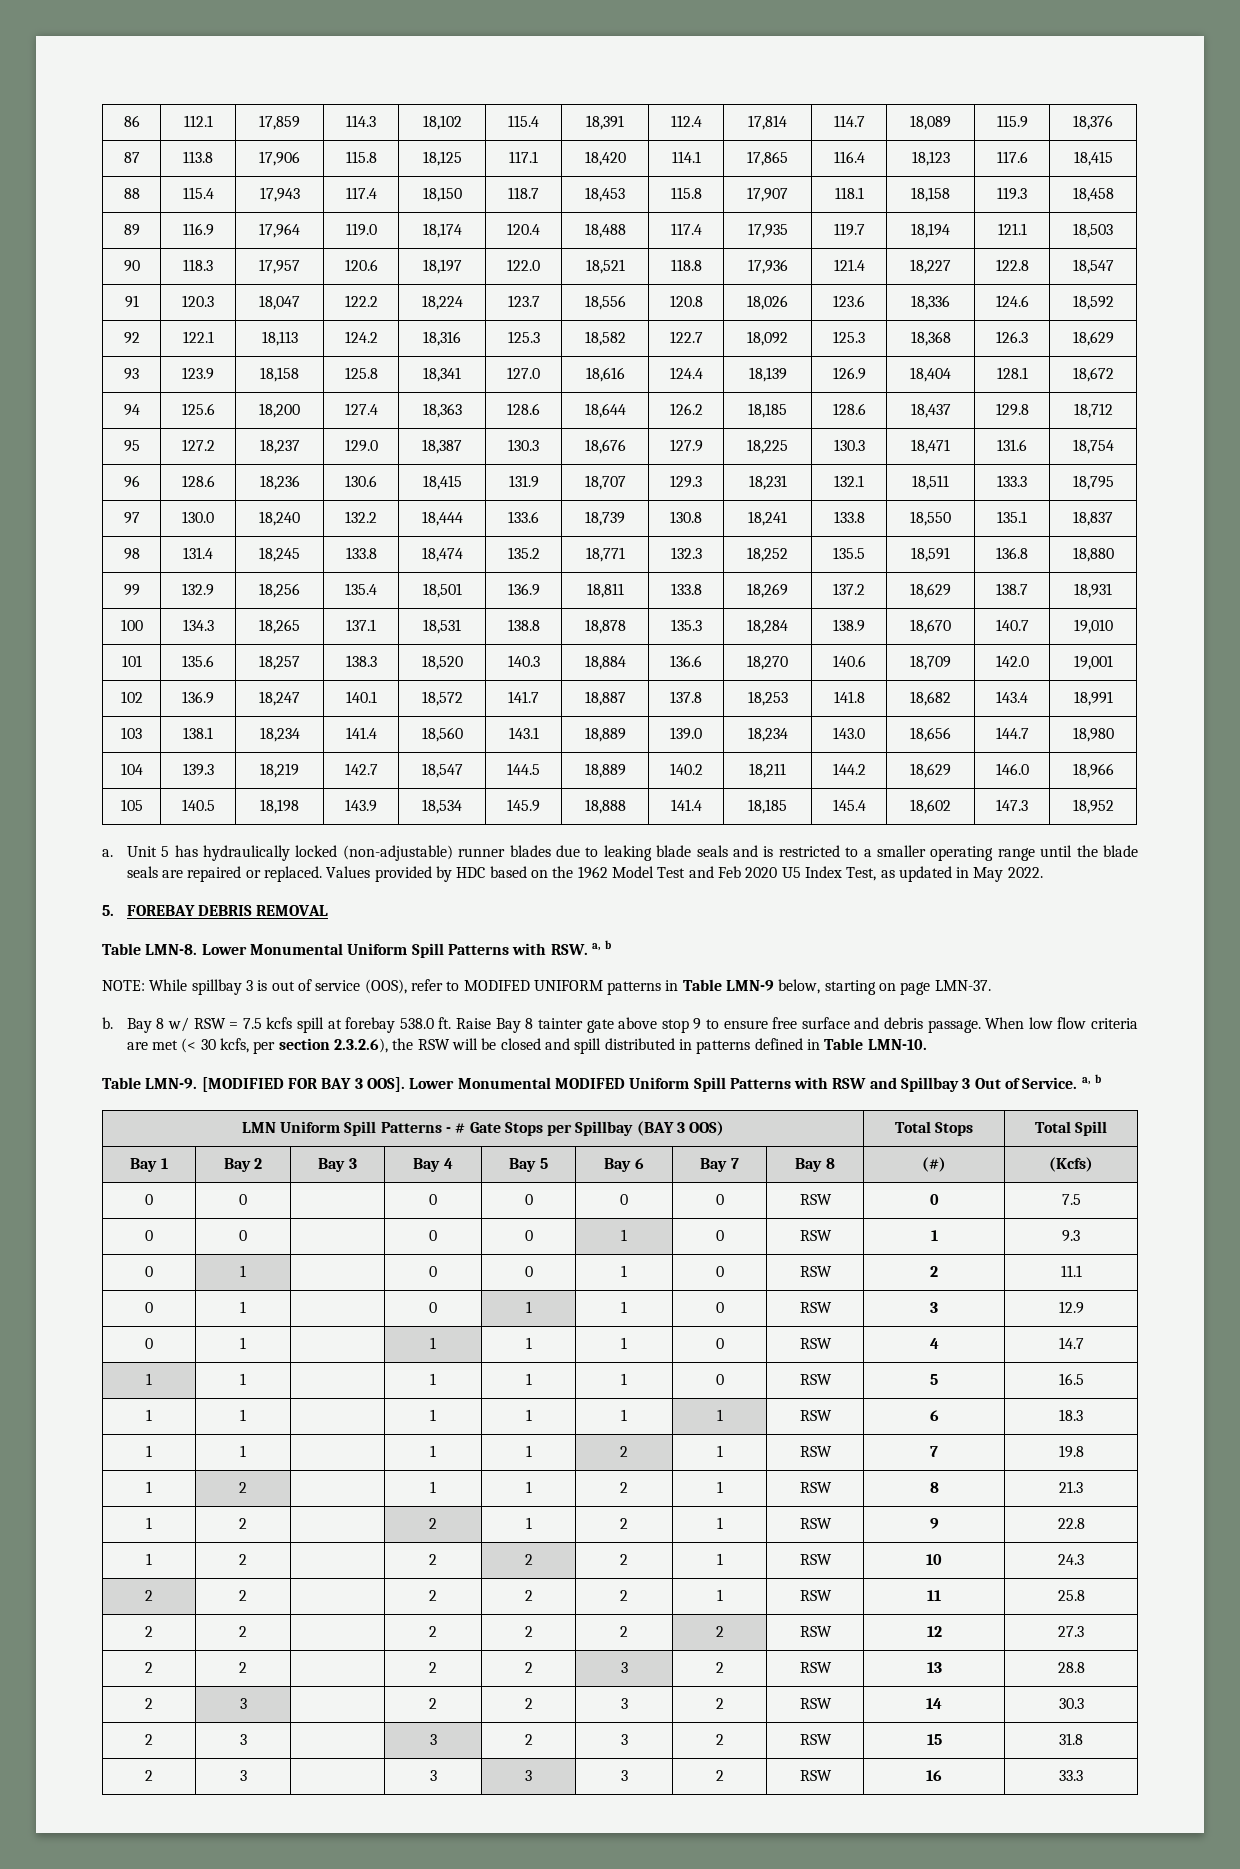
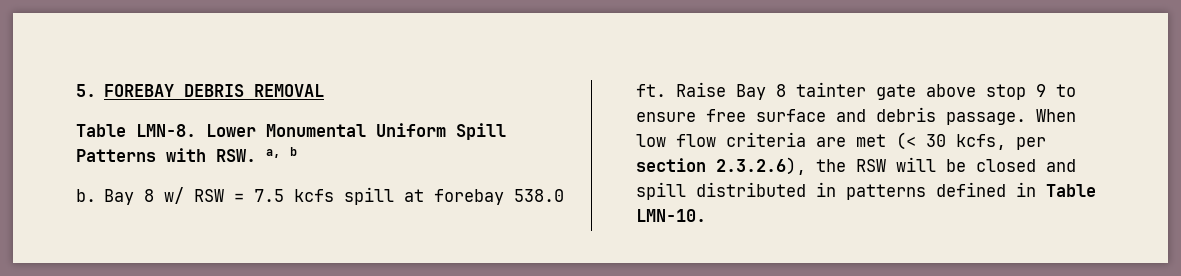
- 86 | 112.1 | 17,859 | 114.3 | 18,102 | 115.4 | 18,391 | 112.4 | 17,814 | 114.7 | 18,089 | 115.9 | 18,376
- 87 | 113.8 | 17,906 | 115.8 | 18,125 | 117.1 | 18,420 | 114.1 | 17,865 | 116.4 | 18,123 | 117.6 | 18,415
- 88 | 115.4 | 17,943 | 117.4 | 18,150 | 118.7 | 18,453 | 115.8 | 17,907 | 118.1 | 18,158 | 119.3 | 18,458
- 89 | 116.9 | 17,964 | 119.0 | 18,174 | 120.4 | 18,488 | 117.4 | 17,935 | 119.7 | 18,194 | 121.1 | 18,503
- 90 | 118.3 | 17,957 | 120.6 | 18,197 | 122.0 | 18,521 | 118.8 | 17,936 | 121.4 | 18,227 | 122.8 | 18,547
- 91 | 120.3 | 18,047 | 122.2 | 18,224 | 123.7 | 18,556 | 120.8 | 18,026 | 123.6 | 18,336 | 124.6 | 18,592
- 92 | 122.1 | 18,113 | 124.2 | 18,316 | 125.3 | 18,582 | 122.7 | 18,092 | 125.3 | 18,368 | 126.3 | 18,629
- 93 | 123.9 | 18,158 | 125.8 | 18,341 | 127.0 | 18,616 | 124.4 | 18,139 | 126.9 | 18,404 | 128.1 | 18,672
- 94 | 125.6 | 18,200 | 127.4 | 18,363 | 128.6 | 18,644 | 126.2 | 18,185 | 128.6 | 18,437 | 129.8 | 18,712
- 95 | 127.2 | 18,237 | 129.0 | 18,387 | 130.3 | 18,676 | 127.9 | 18,225 | 130.3 | 18,471 | 131.6 | 18,754
- 96 | 128.6 | 18,236 | 130.6 | 18,415 | 131.9 | 18,707 | 129.3 | 18,231 | 132.1 | 18,511 | 133.3 | 18,795
- 97 | 130.0 | 18,240 | 132.2 | 18,444 | 133.6 | 18,739 | 130.8 | 18,241 | 133.8 | 18,550 | 135.1 | 18,837
- 98 | 131.4 | 18,245 | 133.8 | 18,474 | 135.2 | 18,771 | 132.3 | 18,252 | 135.5 | 18,591 | 136.8 | 18,880
- 99 | 132.9 | 18,256 | 135.4 | 18,501 | 136.9 | 18,811 | 133.8 | 18,269 | 137.2 | 18,629 | 138.7 | 18,931
- 100 | 134.3 | 18,265 | 137.1 | 18,531 | 138.8 | 18,878 | 135.3 | 18,284 | 138.9 | 18,670 | 140.7 | 19,010
- 101 | 135.6 | 18,257 | 138.3 | 18,520 | 140.3 | 18,884 | 136.6 | 18,270 | 140.6 | 18,709 | 142.0 | 19,001
- 102 | 136.9 | 18,247 | 140.1 | 18,572 | 141.7 | 18,887 | 137.8 | 18,253 | 141.8 | 18,682 | 143.4 | 18,991
- 103 | 138.1 | 18,234 | 141.4 | 18,560 | 143.1 | 18,889 | 139.0 | 18,234 | 143.0 | 18,656 | 144.7 | 18,980
- 104 | 139.3 | 18,219 | 142.7 | 18,547 | 144.5 | 18,889 | 140.2 | 18,211 | 144.2 | 18,629 | 146.0 | 18,966
- 105 | 140.5 | 18,198 | 143.9 | 18,534 | 145.9 | 18,888 | 141.4 | 18,185 | 145.4 | 18,602 | 147.3 | 18,952
- a. Unit 5 has hydraulically locked (non-adjustable) runner blades due to leaking blade seals and is restricted to a smaller operating range until the blade seals are repaired or replaced. Values provided by HDC based on the 1962 Model Test and Feb 2020 U5 Index Test, as updated in May 2022.
- NOTE: While spillbay 3 is out of service (OOS), refer to MODIFED UNIFORM patterns in Table LMN-9 below, starting on page LMN-37.
- Table LMN-9. [MODIFIED FOR BAY 3 OOS]. Lower Monumental MODIFED Uniform Spill Patterns with RSW and Spillbay 3 Out of Service. a, b
- LMN Uniform Spill Patterns - # Gate Stops per Spillbay (BAY 3 OOS) | Total Stops | Total Spill
- Bay 1 | Bay 2 | Bay 3 | Bay 4 | Bay 5 | Bay 6 | Bay 7 | Bay 8 | (#) | (Kcfs)
- 0 | 0 | | 0 | 0 | 0 | 0 | RSW | 0 | 7.5
- 0 | 0 | | 0 | 0 | 1 | 0 | RSW | 1 | 9.3
- 0 | 1 | | 0 | 0 | 1 | 0 | RSW | 2 | 11.1
- 0 | 1 | | 0 | 1 | 1 | 0 | RSW | 3 | 12.9
- 0 | 1 | | 1 | 1 | 1 | 0 | RSW | 4 | 14.7
- 1 | 1 | | 1 | 1 | 1 | 0 | RSW | 5 | 16.5
- 1 | 1 | | 1 | 1 | 1 | 1 | RSW | 6 | 18.3
- 1 | 1 | | 1 | 1 | 2 | 1 | RSW | 7 | 19.8
- 1 | 2 | | 1 | 1 | 2 | 1 | RSW | 8 | 21.3
- 1 | 2 | | 2 | 1 | 2 | 1 | RSW | 9 | 22.8
- 1 | 2 | | 2 | 2 | 2 | 1 | RSW | 10 | 24.3
- 2 | 2 | | 2 | 2 | 2 | 1 | RSW | 11 | 25.8
- 2 | 2 | | 2 | 2 | 2 | 2 | RSW | 12 | 27.3
- 2 | 2 | | 2 | 2 | 3 | 2 | RSW | 13 | 28.8
- 2 | 3 | | 2 | 2 | 3 | 2 | RSW | 14 | 30.3
- 2 | 3 | | 3 | 2 | 3 | 2 | RSW | 15 | 31.8
- 2 | 3 | | 3 | 3 | 3 | 2 | RSW | 16 | 33.3

